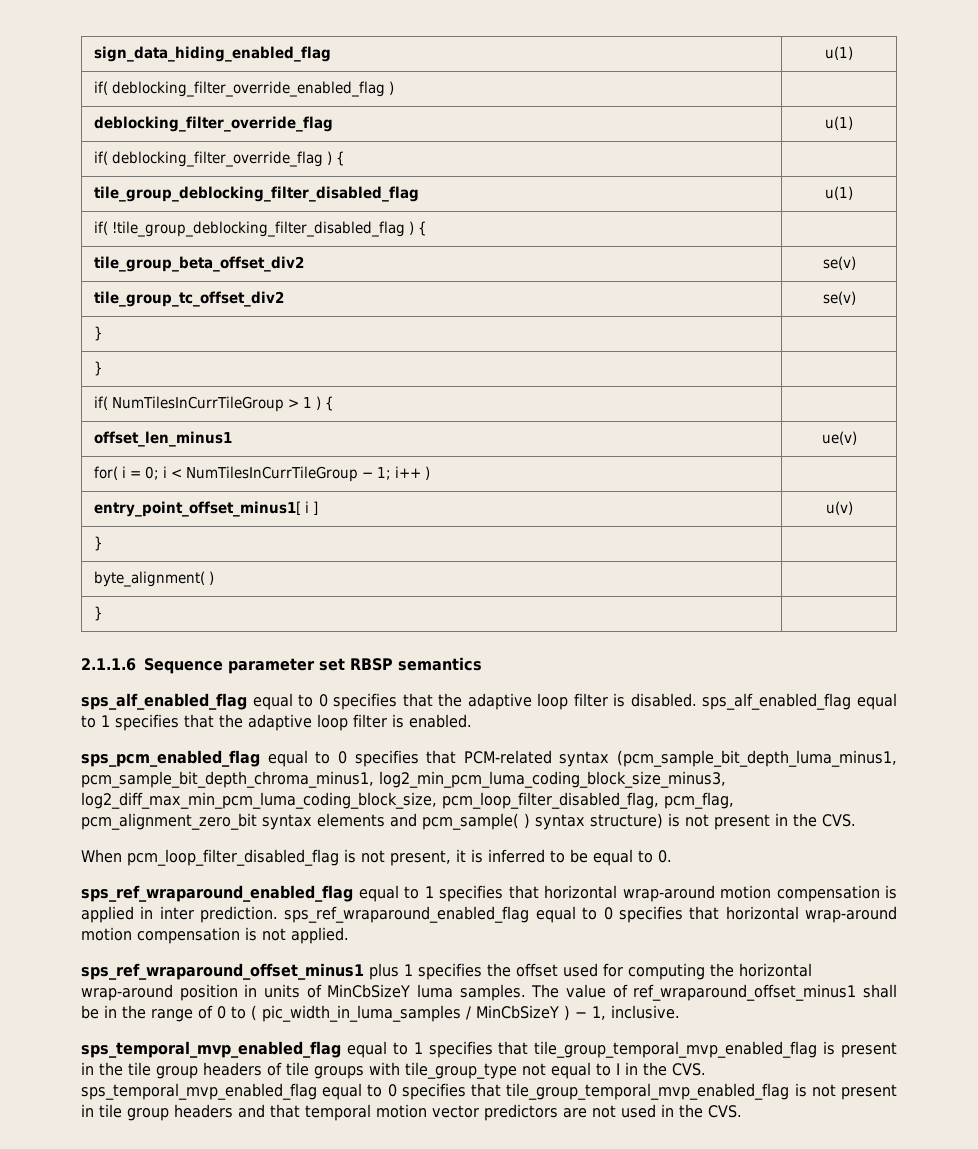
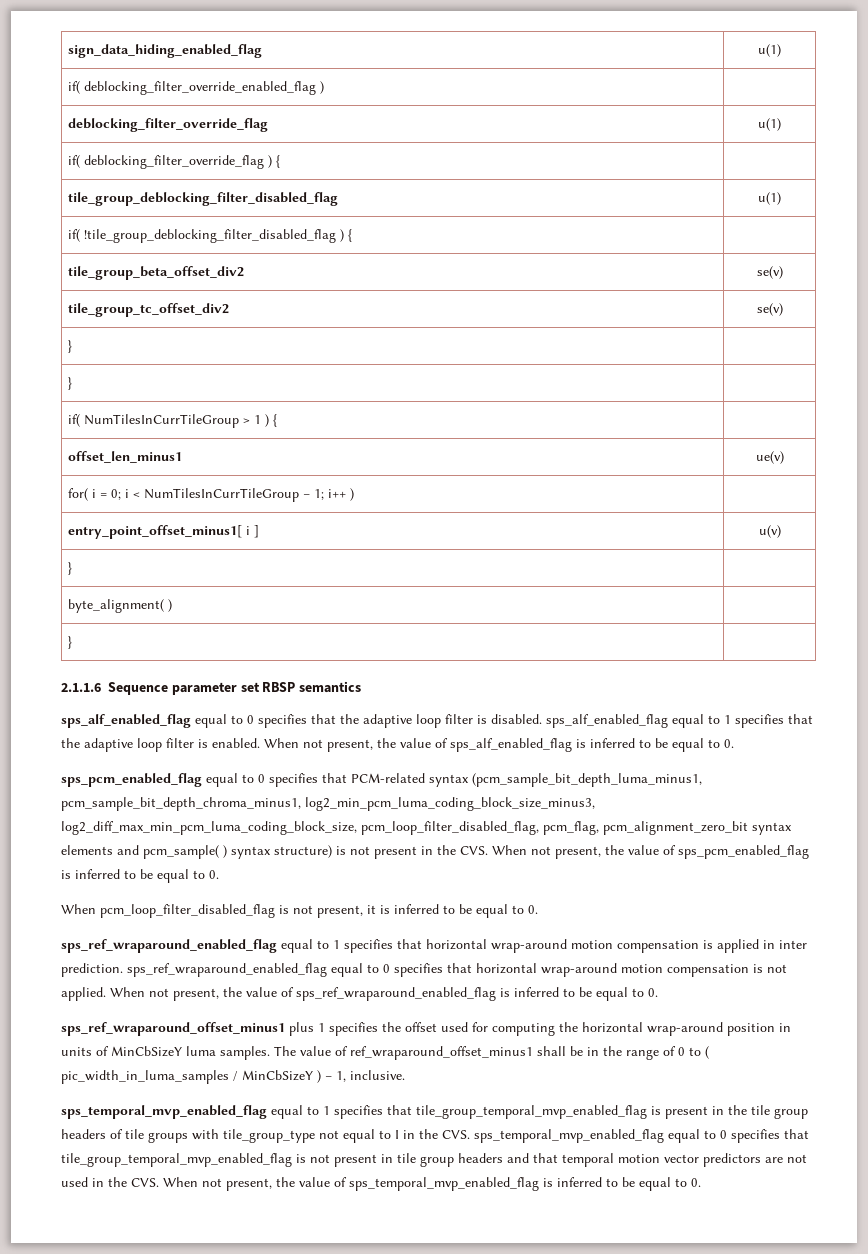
+ When not present, the value of sps_alf_enabled_flag is inferred to be equal to 0.
- sps_pcm_enabled_flag equal to 0 specifies that PCM-related syntax (pcm_sample_bit_depth_luma_minus1, pcm_sample_bit_depth_chroma_minus1, log2_min_pcm_luma_coding_block_size_minus3, log2_diff_max_min_pcm_luma_coding_block_size, pcm_loop_filter_disabled_flag, pcm_flag, pcm_alignment_zero_bit syntax elements and pcm_sample( ) syntax structure) is not present in the CVS.
+ sps_pcm_enabled_flag equal to 0 specifies that PCM-related syntax (pcm_sample_bit_depth_luma_minus1, pcm_sample_bit_depth_chroma_minus1, log2_min_pcm_luma_coding_block_size_minus3, log2_diff_max_min_pcm_luma_coding_block_size, pcm_loop_filter_disabled_flag, pcm_flag, pcm_alignment_zero_bit syntax elements and pcm_sample( ) syntax structure) is not present in the CVS. When not present, the value of sps_pcm_enabled_flag is inferred to be equal to 0.
+ When not present, the value of sps_ref_wraparound_enabled_flag is inferred to be equal to 0.
- sps_temporal_mvp_enabled_flag equal to 1 specifies that tile_group_temporal_mvp_enabled_flag is present in the tile group headers of tile groups with tile_group_type not equal to I in the CVS. sps_temporal_mvp_enabled_flag equal to 0 specifies that tile_group_temporal_mvp_enabled_flag is not present in tile group headers and that temporal motion vector predictors are not used in the CVS.
+ sps_temporal_mvp_enabled_flag equal to 1 specifies that tile_group_temporal_mvp_enabled_flag is present in the tile group headers of tile groups with tile_group_type not equal to I in the CVS. sps_temporal_mvp_enabled_flag equal to 0 specifies that tile_group_temporal_mvp_enabled_flag is not present in tile group headers and that temporal motion vector predictors are not used in the CVS. When not present, the value of sps_temporal_mvp_enabled_flag is inferred to be equal to 0.

